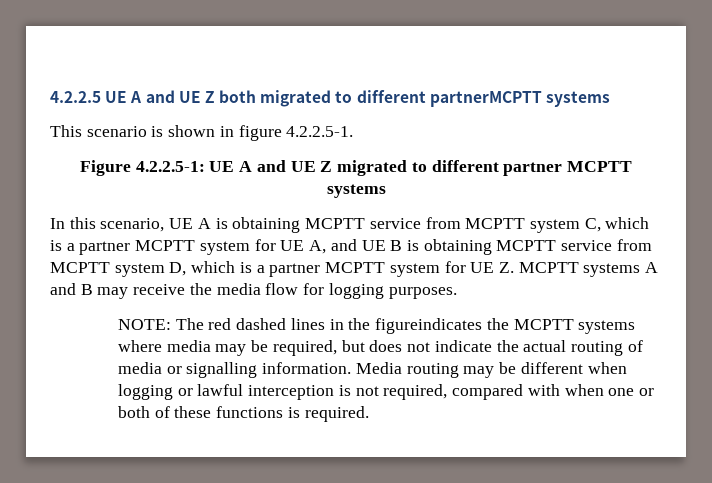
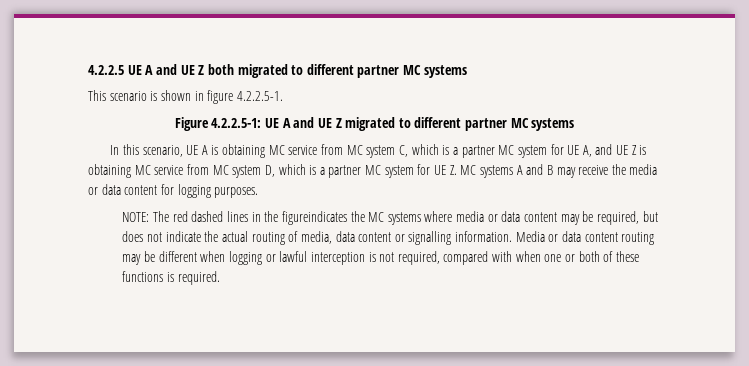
- 4.2.2.5 UE A and UE Z both migrated to different partnerMCPTT systems
+ 4.2.2.5 UE A and UE Z both migrated to different partner MC systems
- Figure 4.2.2.5-1: UE A and UE Z migrated to different partner MCPTT systems
+ Figure 4.2.2.5-1: UE A and UE Z migrated to different partner MC systems
- In this scenario, UE A is obtaining MCPTT service from MCPTT system C, which is a partner MCPTT system for UE A, and UE B is obtaining MCPTT service from MCPTT system D, which is a partner MCPTT system for UE Z. MCPTT systems A and B may receive the media flow for logging purposes.
+ In this scenario, UE A is obtaining MC service from MC system C, which is a partner MC system for UE A, and UE Z is obtaining MC service from MC system D, which is a partner MC system for UE Z. MC systems A and B may receive the media or data content for logging purposes.
- NOTE: The red dashed lines in the figureindicates the MCPTT systems where media may be required, but does not indicate the actual routing of media or signalling information.
+ NOTE: The red dashed lines in the figureindicates the MC systems where media or data content may be required, but does not indicate the actual routing of media, data content or signalling information.
- Media routing may be different when logging or lawful interception is not required, compared with when one or both of these functions is required.
+ Media or data content routing may be different when logging or lawful interception is not required, compared with when one or both of these functions is required.

